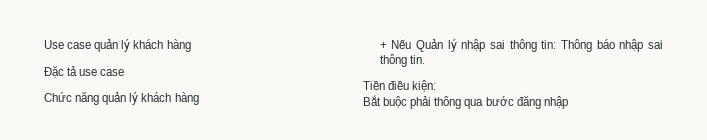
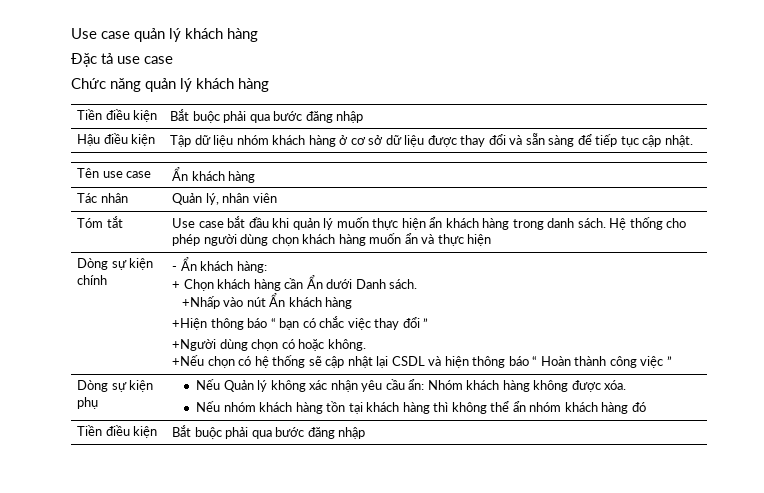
  Chức năng quản lý khách hàng
- + Nếu Quản lý nhập sai thông tin: Thông báo nhập sai thông tin.
- Tiền điều kiện:
- Bắt buộc phải thông qua bước đăng nhập
+ Tiền điều kiện | Bắt buộc phải qua bước đăng nhập
+ Hậu điều kiện | Tập dữ liệu nhóm khách hàng ở cơ sở dữ liệu được thay đổi và sẵn sàng để tiếp tục cập nhật.
+ Tên use case | Ẩn khách hàng
+ Tác nhân | Quản lý, nhân viên
+ Tóm tắt | Use case bắt đầu khi quản lý muốn thực hiện ẩn khách hàng trong danh sách. Hệ thống cho phép người dùng chọn khách hàng muốn ẩn và thực hiện
+ Dòng sự kiện chính | - Ẩn khách hàng:
+ + Chọn khách hàng cần Ẩn dưới Danh sách.
+ +Nhấp vào nút Ẩn khách hàng
+ +Hiện thông báo “ bạn có chắc việc thay đổi ”
+ +Người dùng chọn có hoặc không.
+ +Nếu chọn có hệ thống sẽ cập nhật lại CSDL và hiện thông báo “ Hoàn thành công việc ”
+ Dòng sự kiện phụ | Nếu Quản lý không xác nhận yêu cầu ẩn: Nhóm khách hàng không được xóa.
+ Nếu nhóm khách hàng tồn tại khách hàng thì không thể ẩn nhóm khách hàng đó
+ Tiền điều kiện | Bắt buộc phải qua bước đăng nhập

